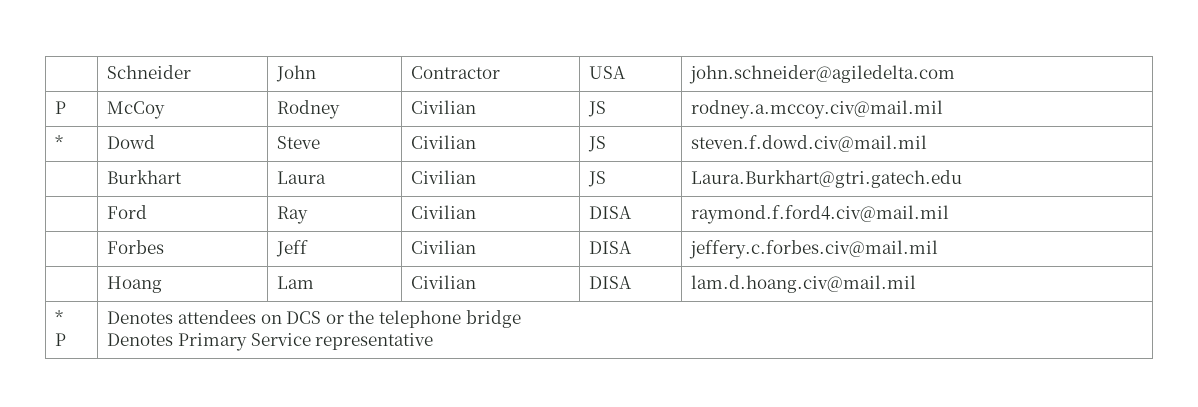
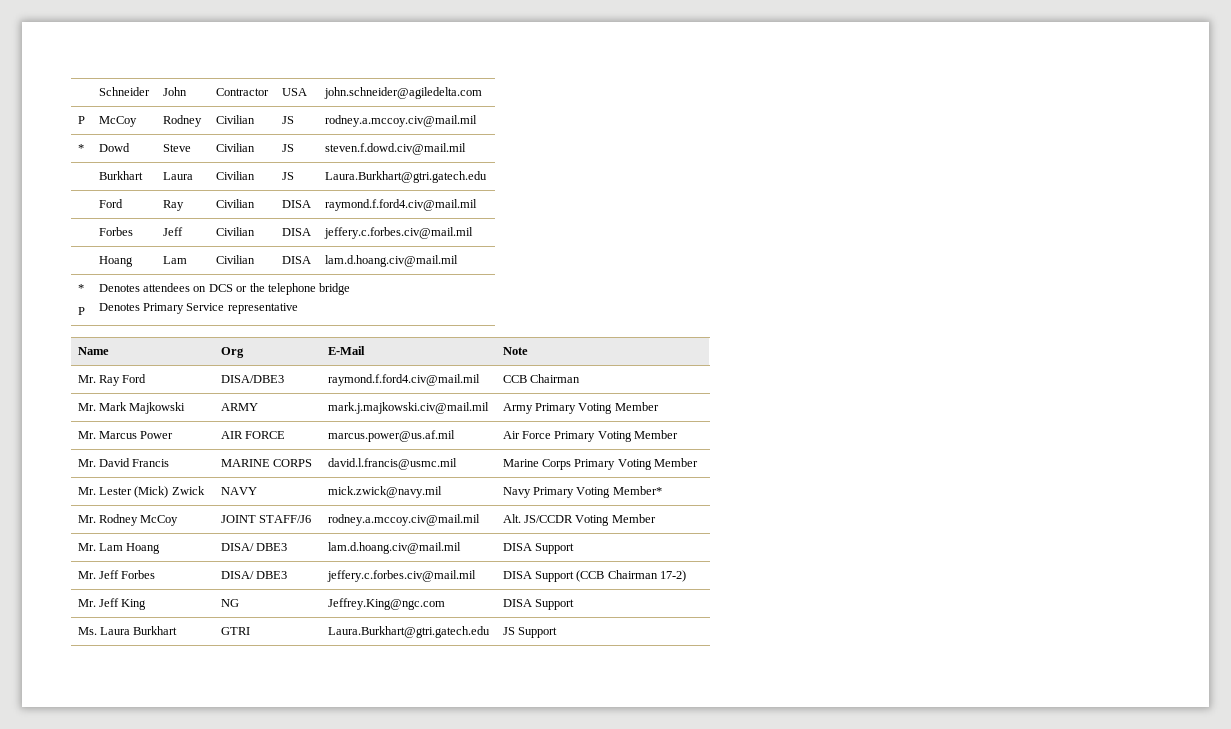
+ Name | Org | E-Mail | Note
+ Mr. Ray Ford | DISA/DBE3 | raymond.f.ford4.civ@mail.mil | CCB Chairman
+ Mr. Mark Majkowski | ARMY | mark.j.majkowski.civ@mail.mil | Army Primary Voting Member
+ Mr. Marcus Power | AIR FORCE | marcus.power@us.af.mil | Air Force Primary Voting Member
+ Mr. David Francis | MARINE CORPS | david.l.francis@usmc.mil | Marine Corps Primary Voting Member
+ Mr. Lester (Mick) Zwick | NAVY | mick.zwick@navy.mil | Navy Primary Voting Member*
+ Mr. Rodney McCoy | JOINT STAFF/J6 | rodney.a.mccoy.civ@mail.mil | Alt. JS/CCDR Voting Member
+ Mr. Lam Hoang | DISA/ DBE3 | lam.d.hoang.civ@mail.mil | DISA Support
+ Mr. Jeff Forbes | DISA/ DBE3 | jeffery.c.forbes.civ@mail.mil | DISA Support (CCB Chairman 17-2)
+ Mr. Jeff King | NG | Jeffrey.King@ngc.com | DISA Support
+ Ms. Laura Burkhart | GTRI | Laura.Burkhart@gtri.gatech.edu | JS Support

